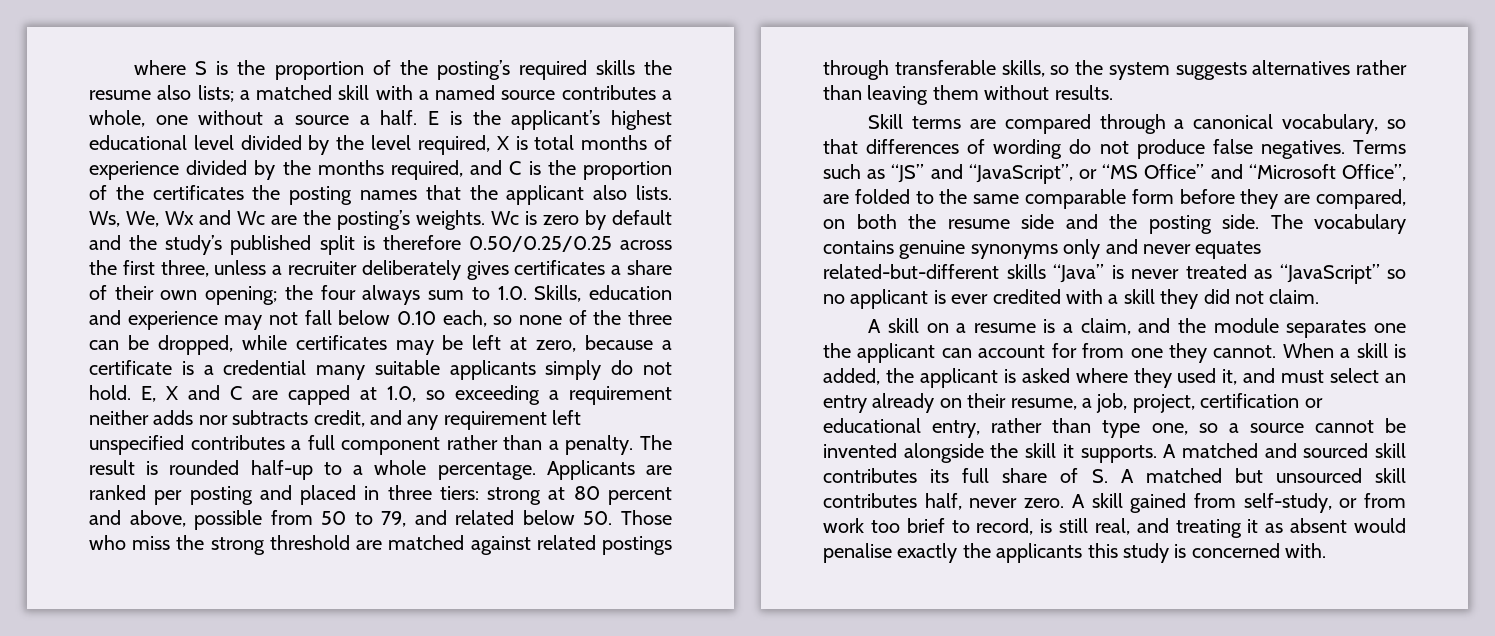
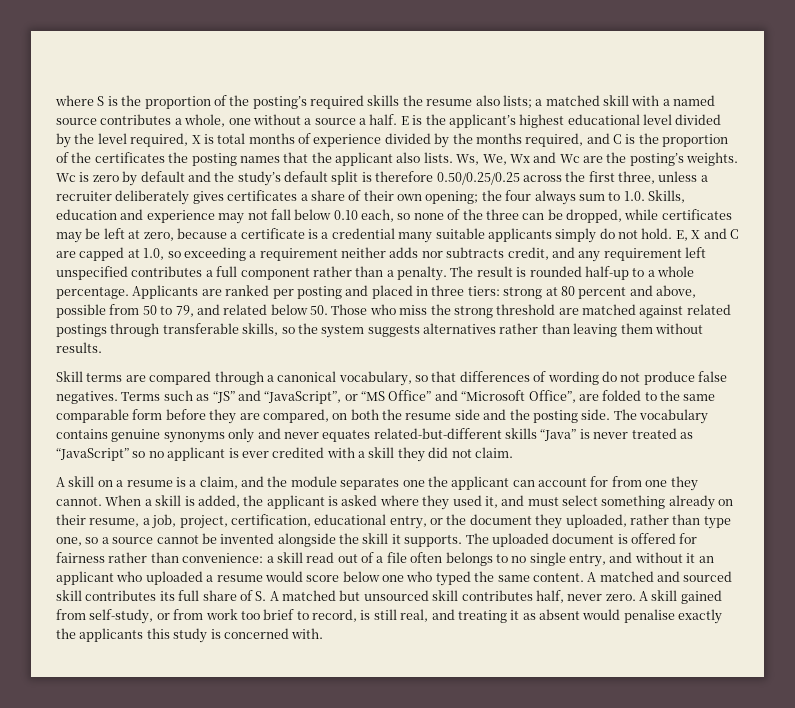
- Wc is zero by default and the study’s published split is therefore 0.50/0.25/0.25 across the first three, unless a recruiter deliberately gives certificates a share of their own opening;
+ Wc is zero by default and the study’s default split is therefore 0.50/0.25/0.25 across the first three, unless a recruiter deliberately gives certificates a share of their own opening;
- When a skill is added, the applicant is asked where they used it, and must select an entry already on their resume, a job, project, certification or educational entry, rather than type one, so a source cannot be invented alongside the skill it supports.
+ When a skill is added, the applicant is asked where they used it, and must select something already on their resume, a job, project, certification, educational entry, or the document they uploaded, rather than type one, so a source cannot be invented alongside the skill it supports.
+ The uploaded document is offered for fairness rather than convenience: a skill read out of a file often belongs to no single entry, and without it an applicant who uploaded a resume would score below one who typed the same content.

